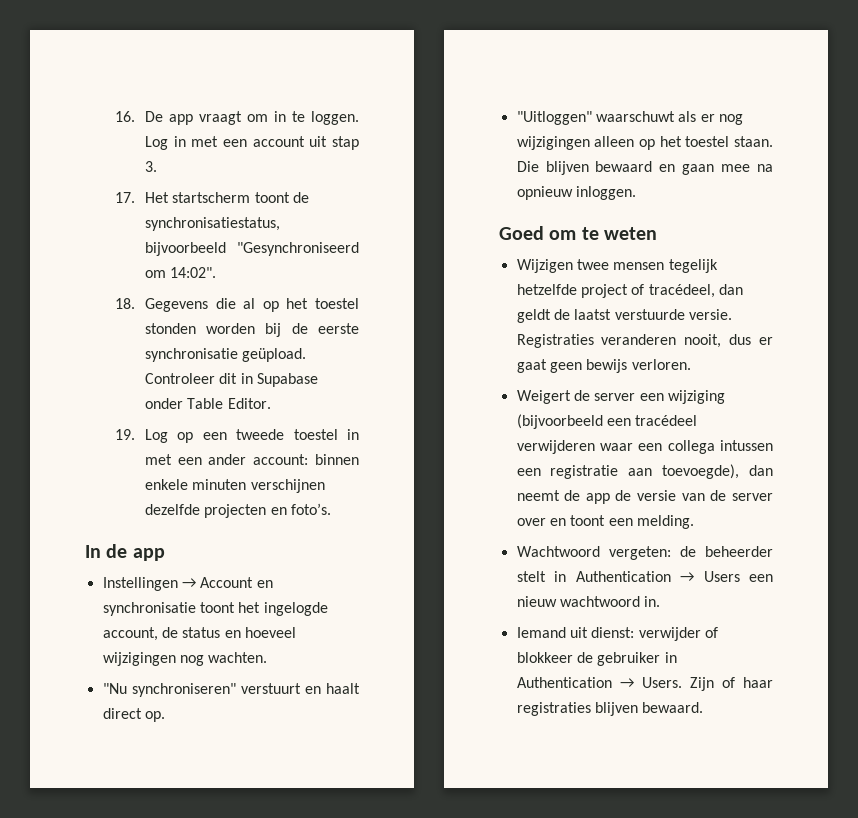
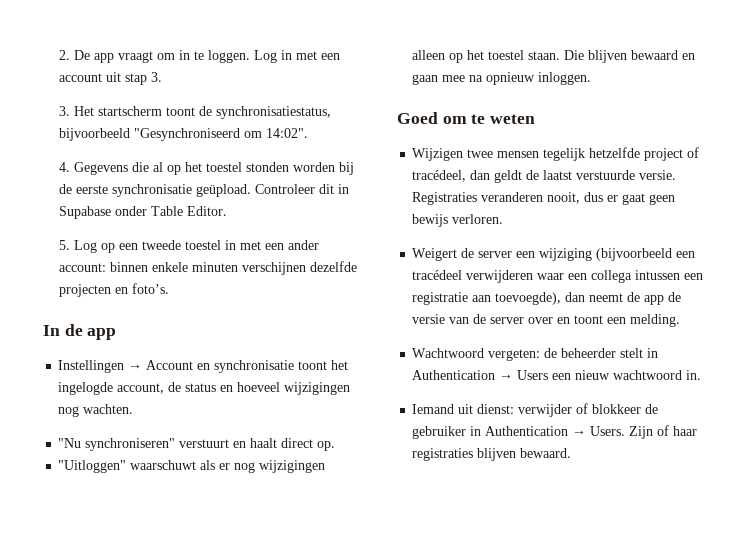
- 16. De app vraagt om in te loggen.
+ 2. De app vraagt om in te loggen.
- 17. Het startscherm toont de synchronisatiestatus, bijvoorbeeld "Gesynchroniseerd om 14:02".
+ 3. Het startscherm toont de synchronisatiestatus, bijvoorbeeld "Gesynchroniseerd om 14:02".
- 18. Gegevens die al op het toestel stonden worden bij de eerste synchronisatie geüpload.
+ 4. Gegevens die al op het toestel stonden worden bij de eerste synchronisatie geüpload.
- 19. Log op een tweede toestel in met een ander account: binnen enkele minuten verschijnen dezelfde projecten en foto’s.
+ 5. Log op een tweede toestel in met een ander account: binnen enkele minuten verschijnen dezelfde projecten en foto’s.

